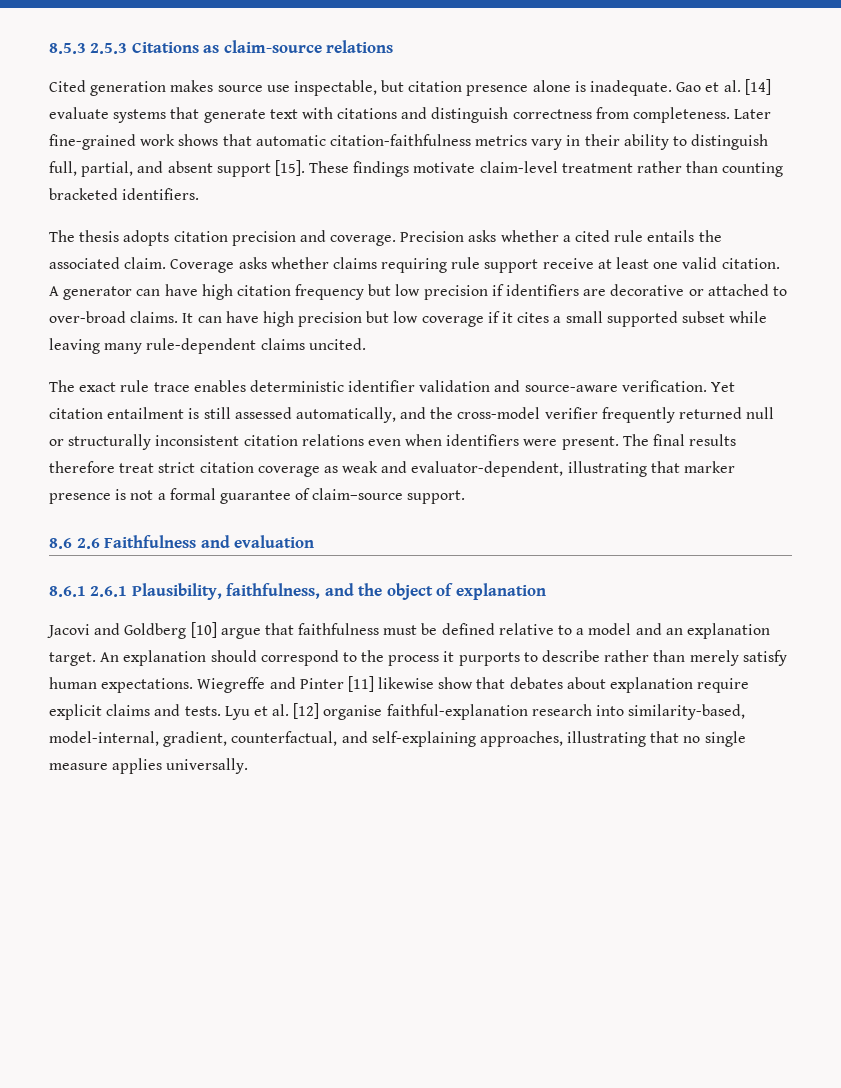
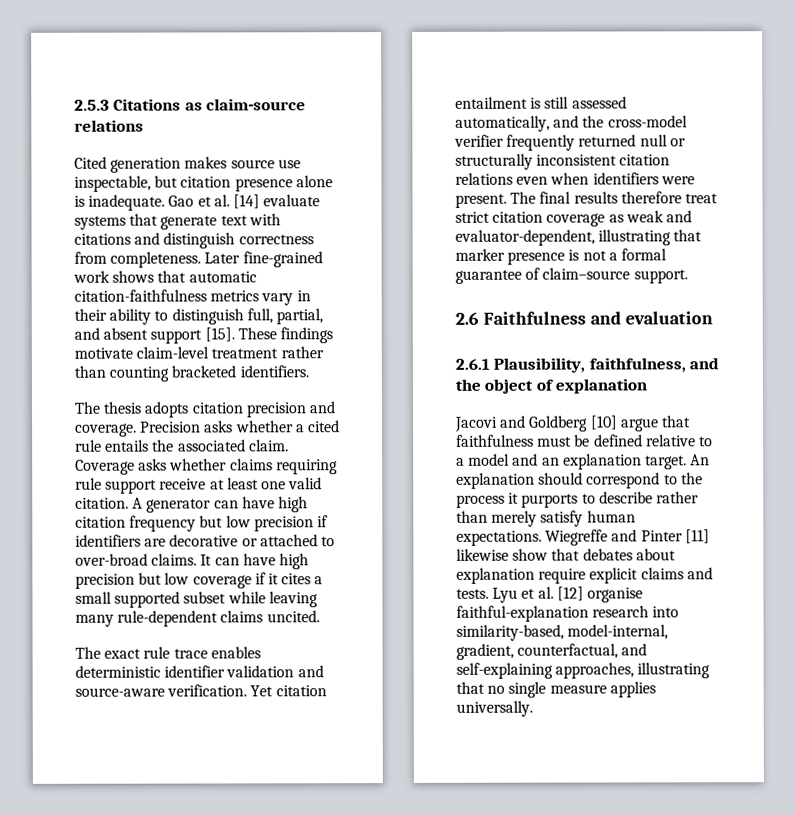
- 8.5.3 2.5.3 Citations as claim-source relations
+ 2.5.3 Citations as claim-source relations
- 8.6 2.6 Faithfulness and evaluation
+ 2.6 Faithfulness and evaluation
- 8.6.1 2.6.1 Plausibility, faithfulness, and the object of explanation
+ 2.6.1 Plausibility, faithfulness, and the object of explanation

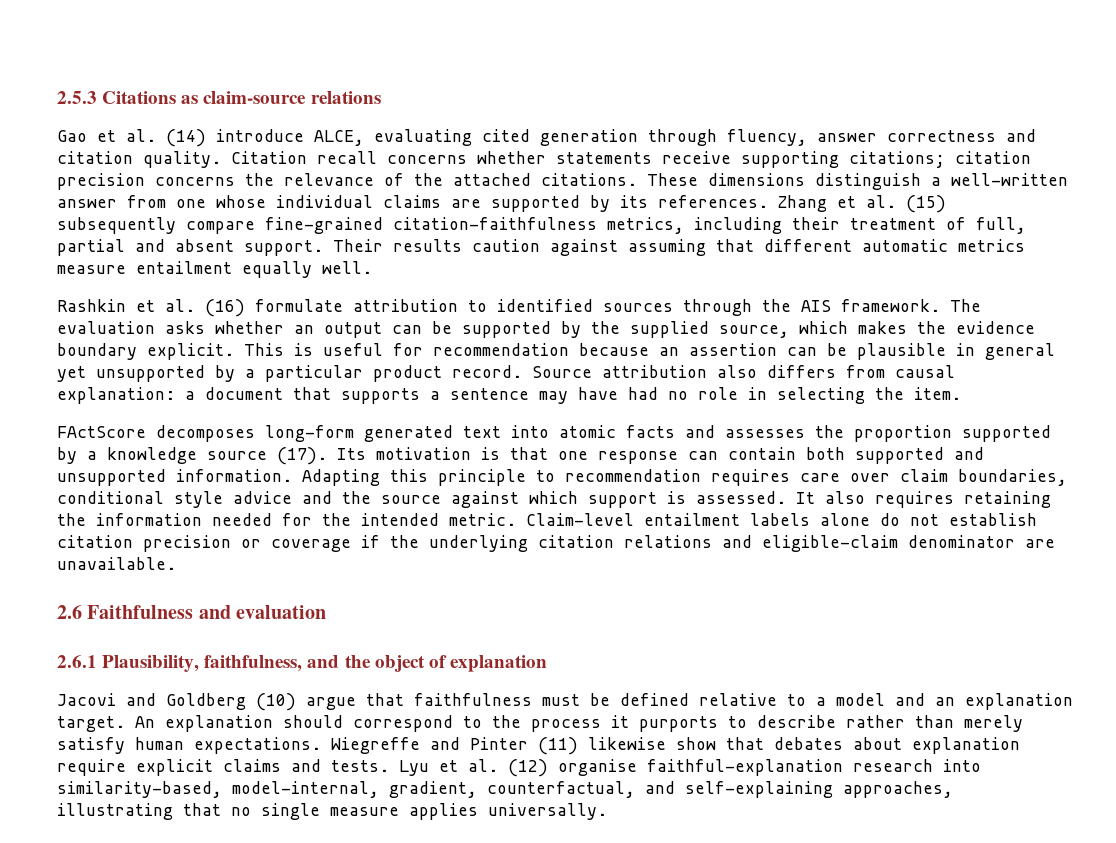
- Cited generation makes source use inspectable, but citation presence alone is inadequate. Gao et al. [14] evaluate systems that generate text with citations and distinguish correctness from completeness. Later fine-grained work shows that automatic citation-faithfulness metrics vary in their ability to distinguish full, partial, and absent support [15]. These findings motivate claim-level treatment rather than counting bracketed identifiers.
- The thesis adopts citation precision and coverage. Precision asks whether a cited rule entails the associated claim. Coverage asks whether claims requiring rule support receive at least one valid citation. A generator can have high citation frequency but low precision if identifiers are decorative or attached to over-broad claims. It can have high precision but low coverage if it cites a small supported subset while leaving many rule-dependent claims uncited.
- The exact rule trace enables deterministic identifier validation and source-aware verification. Yet citation entailment is still assessed automatically, and the cross-model verifier frequently returned null or structurally inconsistent citation relations even when identifiers were present. The final results therefore treat strict citation coverage as weak and evaluator-dependent, illustrating that marker presence is not a formal guarantee of claim–source support.
+ Gao et al. (14) introduce ALCE, evaluating cited generation through fluency, answer correctness and citation quality. Citation recall concerns whether statements receive supporting citations; citation precision concerns the relevance of the attached citations. These dimensions distinguish a well-written answer from one whose individual claims are supported by its references. Zhang et al. (15) subsequently compare fine-grained citation-faithfulness metrics, including their treatment of full, partial and absent support. Their results caution against assuming that different automatic metrics measure entailment equally well.
+ Rashkin et al. (16) formulate attribution to identified sources through the AIS framework. The evaluation asks whether an output can be supported by the supplied source, which makes the evidence boundary explicit. This is useful for recommendation because an assertion can be plausible in general yet unsupported by a particular product record. Source attribution also differs from causal explanation: a document that supports a sentence may have had no role in selecting the item.
+ FActScore decomposes long-form generated text into atomic facts and assesses the proportion supported by a knowledge source (17). Its motivation is that one response can contain both supported and unsupported information. Adapting this principle to recommendation requires care over claim boundaries, conditional style advice and the source against which support is assessed. It also requires retaining the information needed for the intended metric. Claim-level entailment labels alone do not establish citation precision or coverage if the underlying citation relations and eligible-claim denominator are unavailable.
- Jacovi and Goldberg [10] argue that faithfulness must be defined relative to a model and an explanation target.
+ Jacovi and Goldberg (10) argue that faithfulness must be defined relative to a model and an explanation target.
- Wiegreffe and Pinter [11] likewise show that debates about explanation require explicit claims and tests.
+ Wiegreffe and Pinter (11) likewise show that debates about explanation require explicit claims and tests.
- Lyu et al. [12] organise faithful-explanation research into similarity-based, model-internal, gradient, counterfactual, and self-explaining approaches, illustrating that no single measure applies universally.
+ Lyu et al. (12) organise faithful-explanation research into similarity-based, model-internal, gradient, counterfactual, and self-explaining approaches, illustrating that no single measure applies universally.

